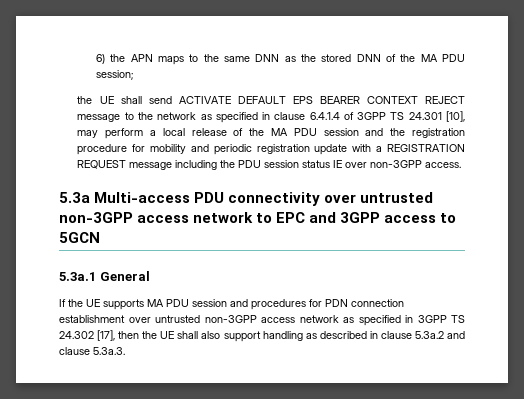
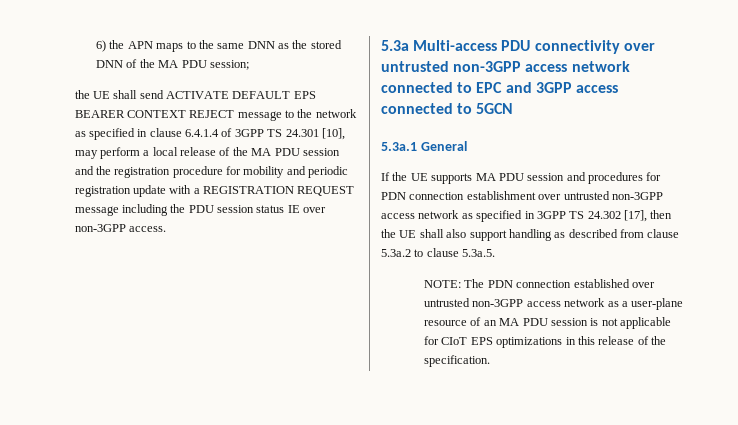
- 5.3a Multi-access PDU connectivity over untrusted non-3GPP access network to EPC and 3GPP access to 5GCN
+ 5.3a Multi-access PDU connectivity over untrusted non-3GPP access network connected to EPC and 3GPP access connected to 5GCN
- If the UE supports MA PDU session and procedures for PDN connection establishment over untrusted non-3GPP access network as specified in 3GPP TS 24.302 [17], then the UE shall also support handling as described in clause 5.3a.2 and clause 5.3a.3.
+ If the UE supports MA PDU session and procedures for PDN connection establishment over untrusted non-3GPP access network as specified in 3GPP TS 24.302 [17], then the UE shall also support handling as described from clause 5.3a.2 to clause 5.3a.5.
+ NOTE: The PDN connection established over untrusted non-3GPP access network as a user-plane resource of an MA PDU session is not applicable for CIoT EPS optimizations in this release of the specification.

